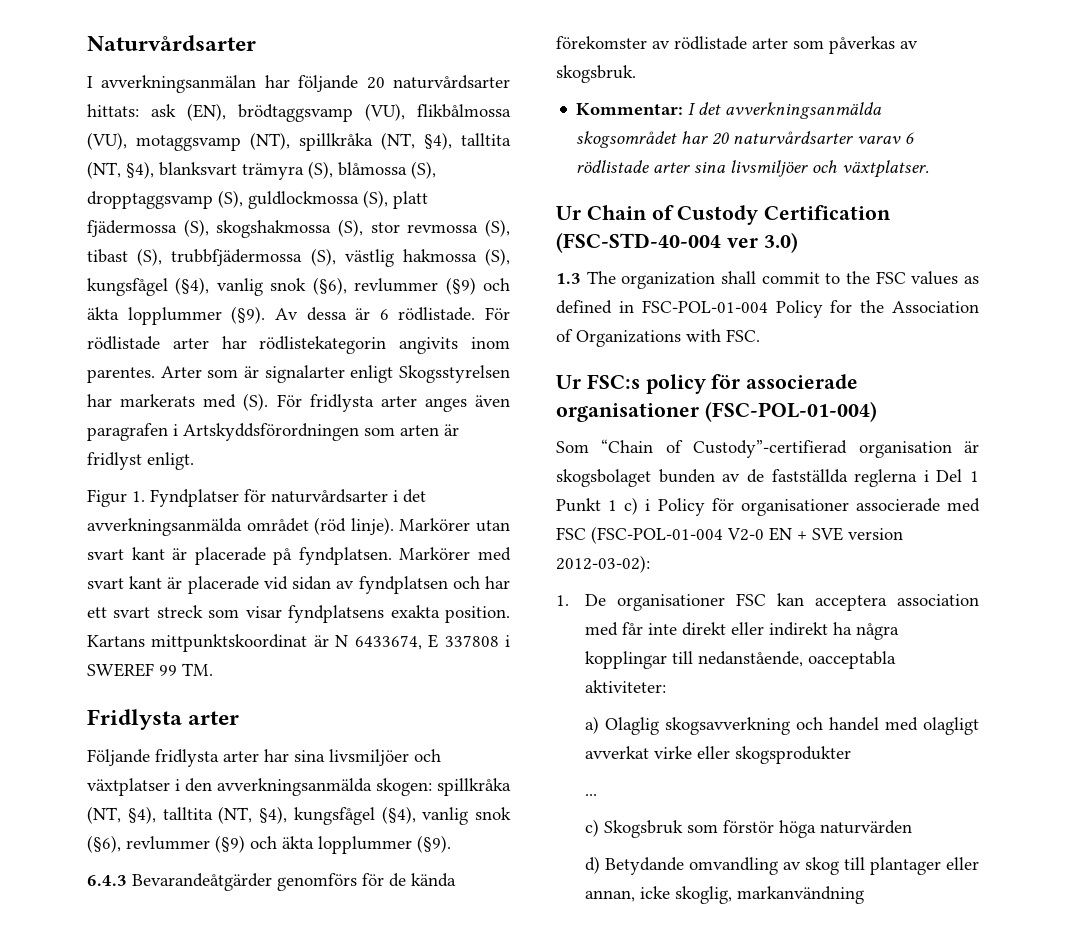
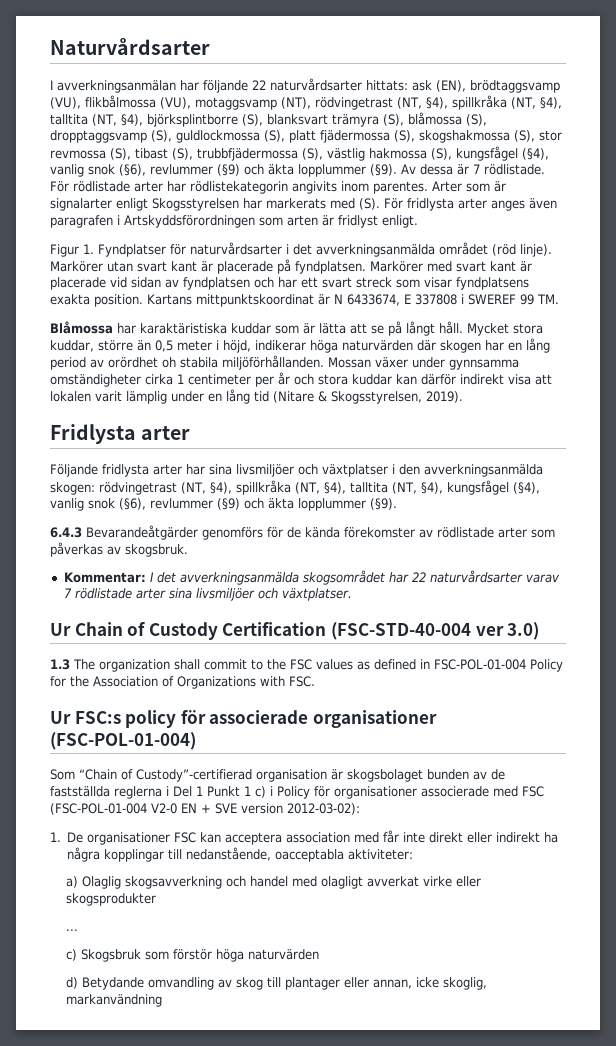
- I avverkningsanmälan har följande 20 naturvårdsarter hittats: ask (EN), brödtaggsvamp (VU), flikbålmossa (VU), motaggsvamp (NT), spillkråka (NT, §4), talltita (NT, §4), blanksvart trämyra (S), blåmossa (S), dropptaggsvamp (S), guldlockmossa (S), platt fjädermossa (S), skogshakmossa (S), stor revmossa (S), tibast (S), trubbfjädermossa (S), västlig hakmossa (S), kungsfågel (§4), vanlig snok (§6), revlummer (§9) och äkta lopplummer (§9).
+ I avverkningsanmälan har följande 22 naturvårdsarter hittats: ask (EN), brödtaggsvamp (VU), flikbålmossa (VU), motaggsvamp (NT), rödvingetrast (NT, §4), spillkråka (NT, §4), talltita (NT, §4), björksplintborre (S), blanksvart trämyra (S), blåmossa (S), dropptaggsvamp (S), guldlockmossa (S), platt fjädermossa (S), skogshakmossa (S), stor revmossa (S), tibast (S), trubbfjädermossa (S), västlig hakmossa (S), kungsfågel (§4), vanlig snok (§6), revlummer (§9) och äkta lopplummer (§9).
- Av dessa är 6 rödlistade.
+ Av dessa är 7 rödlistade.
+ Blåmossa har karaktäristiska kuddar som är lätta att se på långt håll. Mycket stora kuddar, större än 0,5 meter i höjd, indikerar höga naturvärden där skogen har en lång period av orördhet oh stabila miljöförhållanden. Mossan växer under gynnsamma omständigheter cirka 1 centimeter per år och stora kuddar kan därför indirekt visa att lokalen varit lämplig under en lång tid (Nitare & Skogsstyrelsen, 2019).
- Följande fridlysta arter har sina livsmiljöer och växtplatser i den avverkningsanmälda skogen: spillkråka (NT, §4), talltita (NT, §4), kungsfågel (§4), vanlig snok (§6), revlummer (§9) och äkta lopplummer (§9).
+ Följande fridlysta arter har sina livsmiljöer och växtplatser i den avverkningsanmälda skogen: rödvingetrast (NT, §4), spillkråka (NT, §4), talltita (NT, §4), kungsfågel (§4), vanlig snok (§6), revlummer (§9) och äkta lopplummer (§9).
- Kommentar: I det avverkningsanmälda skogsområdet har 20 naturvårdsarter varav 6 rödlistade arter sina livsmiljöer och växtplatser.
+ Kommentar: I det avverkningsanmälda skogsområdet har 22 naturvårdsarter varav 7 rödlistade arter sina livsmiljöer och växtplatser.

